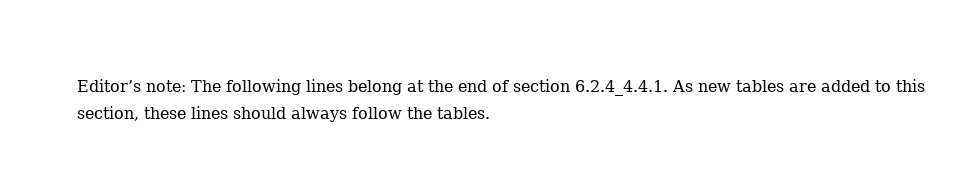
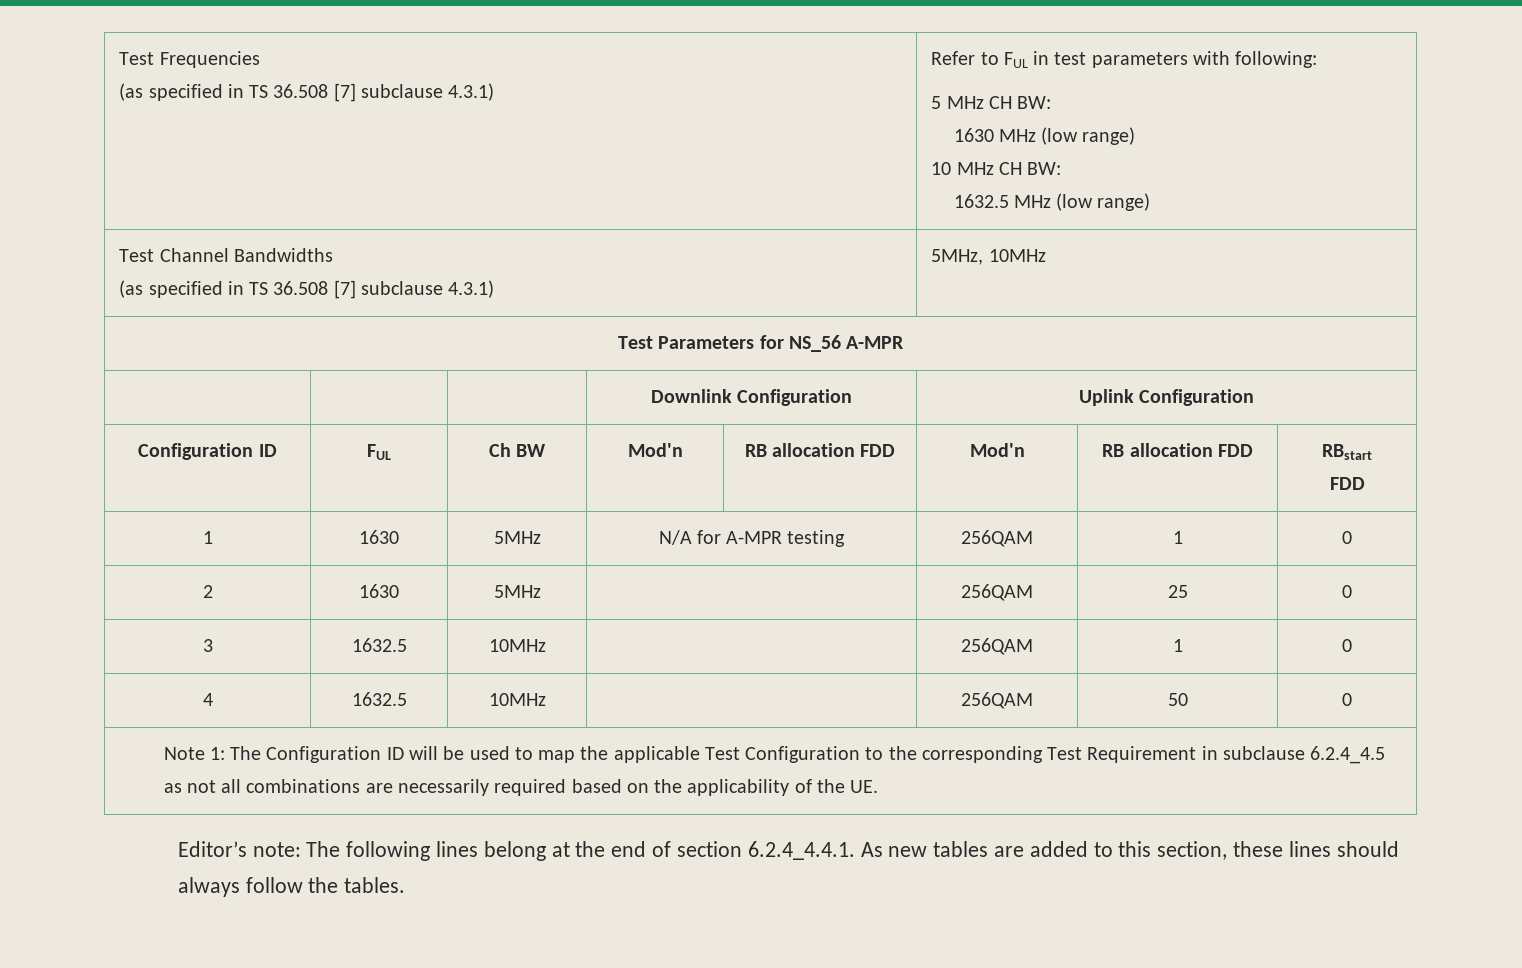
+ Test Frequencies
+ (as specified in TS 36.508 [7] subclause 4.3.1) | Refer to FUL in test parameters with following:
+ 5 MHz CH BW:
+ 1630 MHz (low range)
+ 10 MHz CH BW:
+ 1632.5 MHz (low range)
+ Test Channel Bandwidths
+ (as specified in TS 36.508 [7] subclause 4.3.1) | 5MHz, 10MHz
+ Test Parameters for NS_56 A-MPR
+ | | | Downlink Configuration | Uplink Configuration
+ Configuration ID | FUL | Ch BW | Mod'n | RB allocation FDD | Mod'n | RB allocation FDD | RBstart
+ FDD
+ 1 | 1630 | 5MHz | N/A for A-MPR testing | 256QAM | 1 | 0
+ 2 | 1630 | 5MHz | | 256QAM | 25 | 0
+ 3 | 1632.5 | 10MHz | | 256QAM | 1 | 0
+ 4 | 1632.5 | 10MHz | | 256QAM | 50 | 0
+ Note 1: The Configuration ID will be used to map the applicable Test Configuration to the corresponding Test Requirement in subclause 6.2.4_4.5 as not all combinations are necessarily required based on the applicability of the UE.

